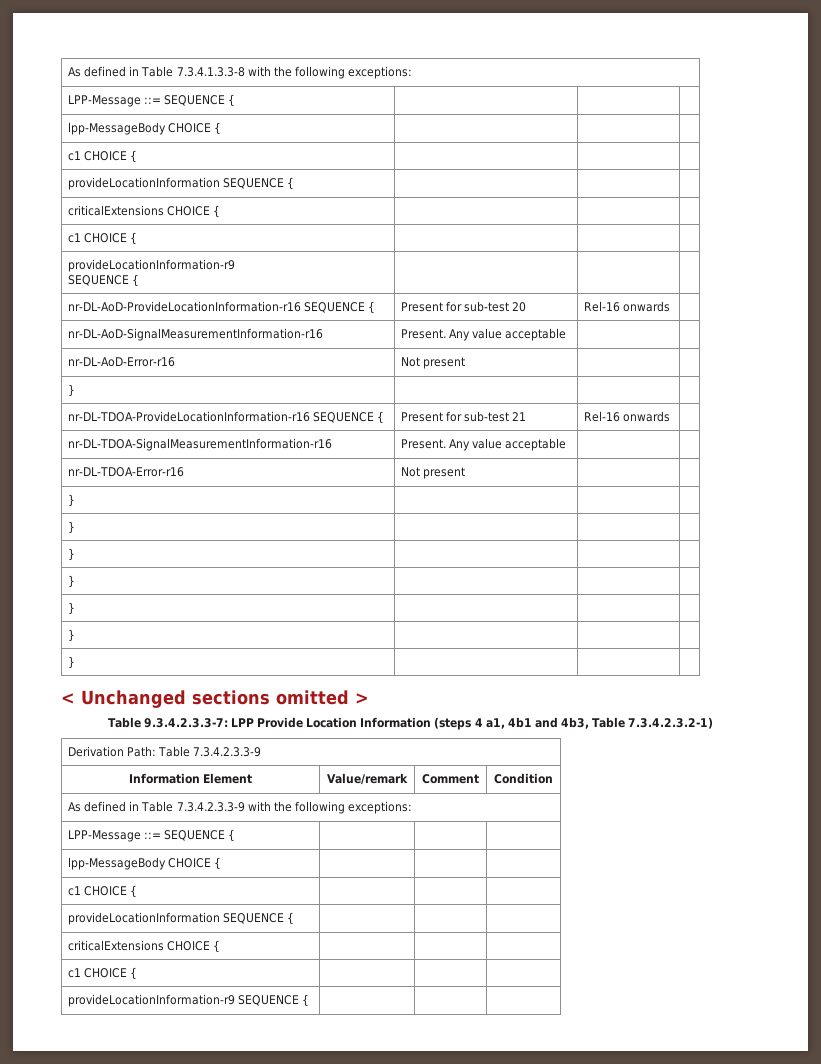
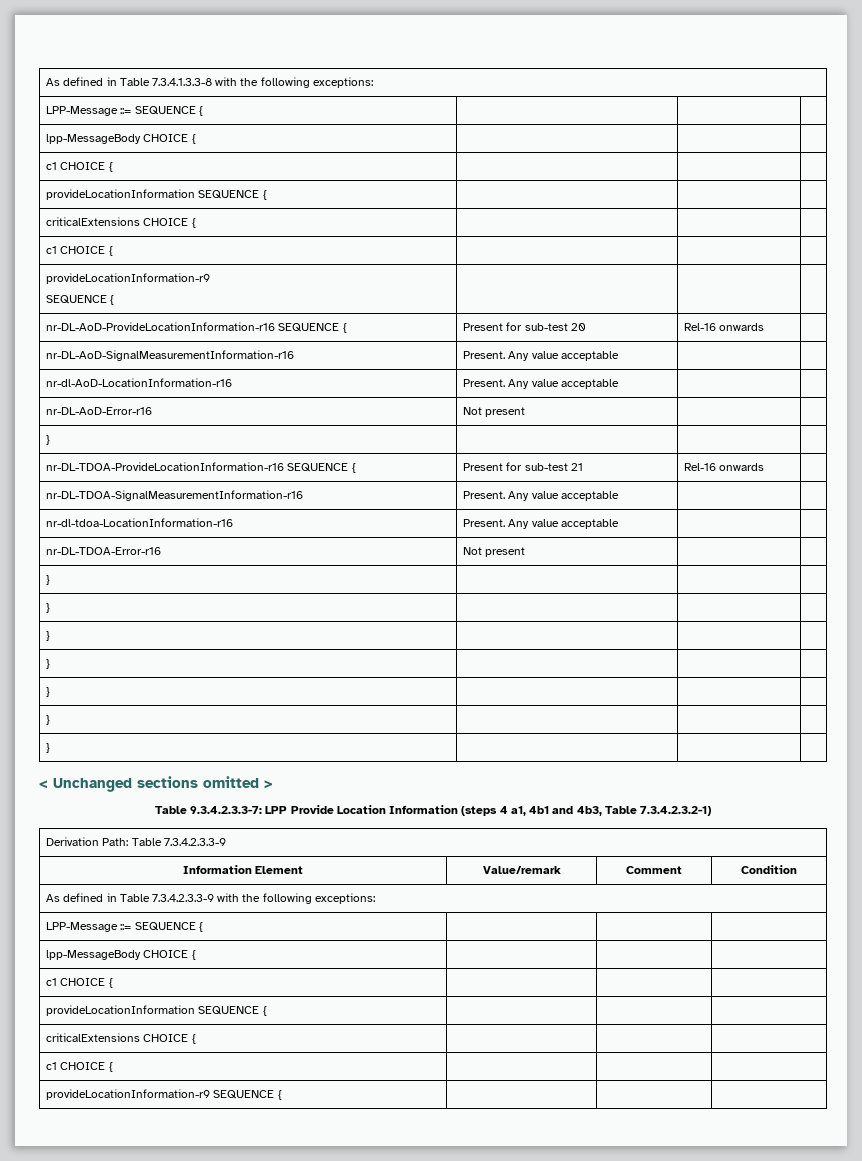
+ nr-dl-AoD-LocationInformation-r16 | Present. Any value acceptable | |
+ nr-dl-tdoa-LocationInformation-r16 | Present. Any value acceptable | |

